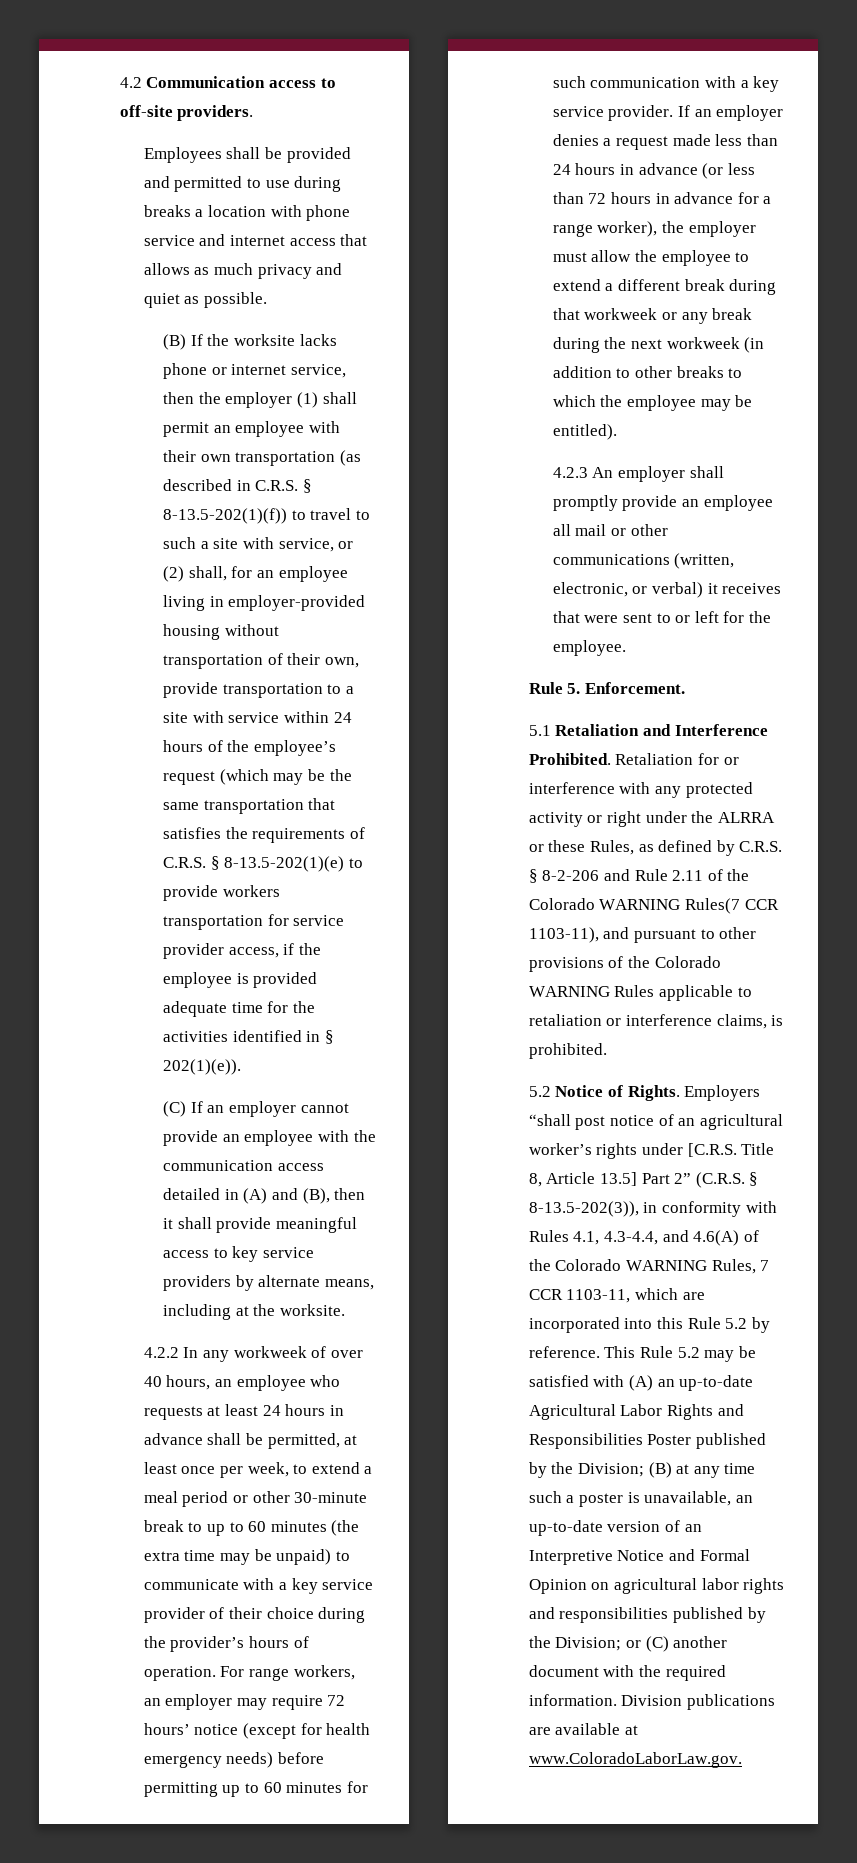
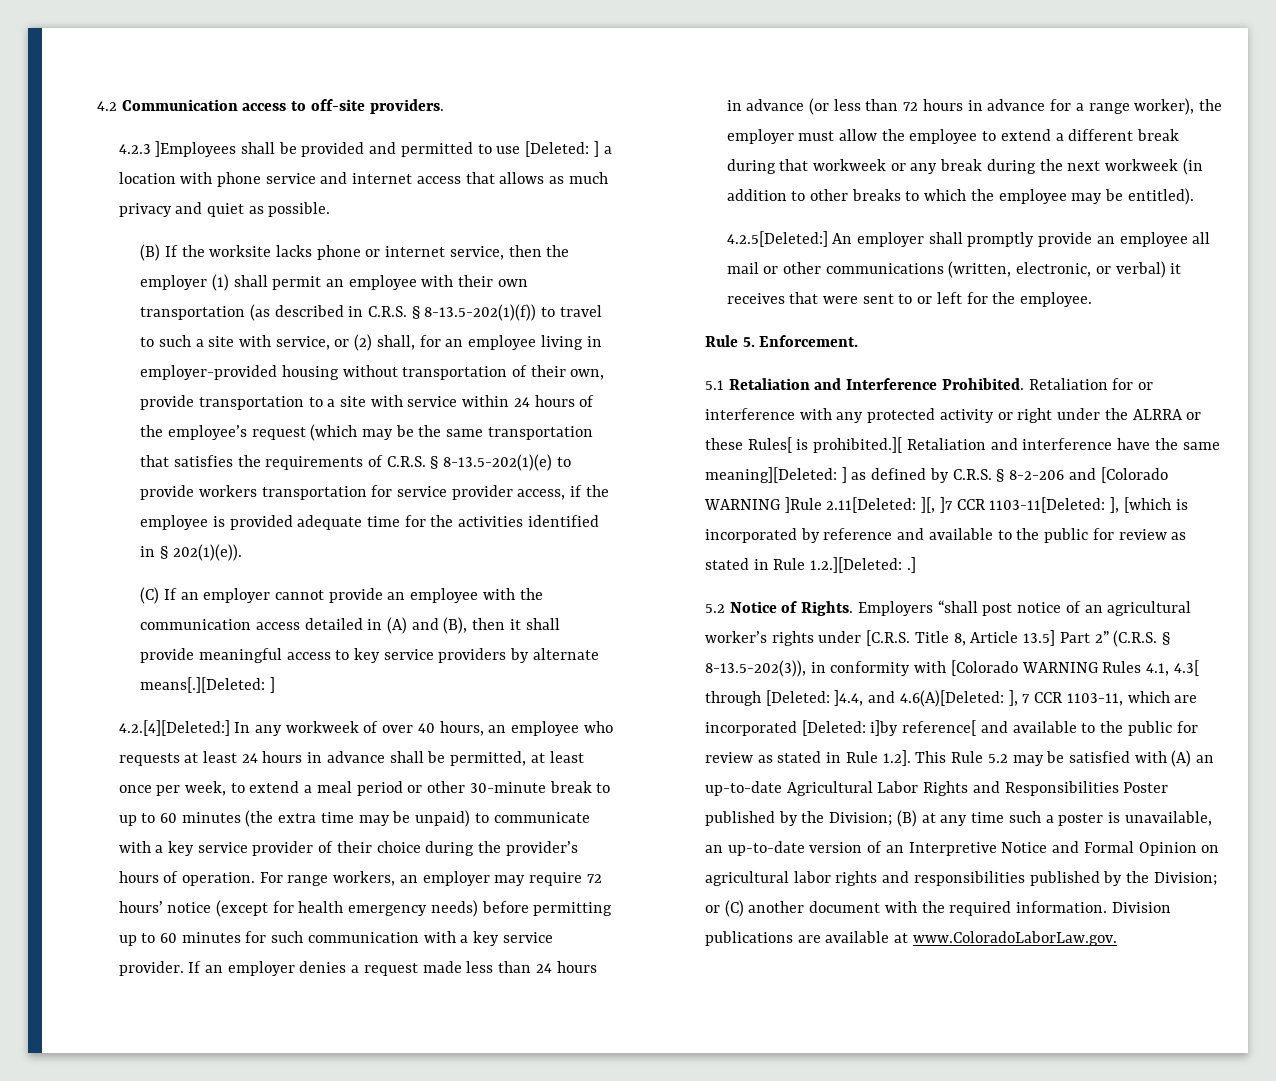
- Employees shall be provided and permitted to use during breaks a location with phone service and internet access that allows as much privacy and quiet as possible.
+ 4.2.3 ]Employees shall be provided and permitted to use [Deleted: ] a location with phone service and internet access that allows as much privacy and quiet as possible.
- (C) If an employer cannot provide an employee with the communication access detailed in (A) and (B), then it shall provide meaningful access to key service providers by alternate means, including at the worksite.
- 4.2.2 In any workweek of over 40 hours, an employee who requests at least 24 hours in advance shall be permitted, at least once per week, to extend a meal period or other 30-minute break to up to 60 minutes (the extra time may be unpaid) to communicate with a key service provider of their choice during the provider’s hours of operation.
+ (C) If an employer cannot provide an employee with the communication access detailed in (A) and (B), then it shall provide meaningful access to key service providers by alternate means[.][Deleted: ]
+ 4.2.[4][Deleted:] In any workweek of over 40 hours, an employee who requests at least 24 hours in advance shall be permitted, at least once per week, to extend a meal period or other 30-minute break to up to 60 minutes (the extra time may be unpaid) to communicate with a key service provider of their choice during the provider’s hours of operation.
- 4.2.3 An employer shall promptly provide an employee all mail or other communications (written, electronic, or verbal) it receives that were sent to or left for the employee.
+ 4.2.5[Deleted:] An employer shall promptly provide an employee all mail or other communications (written, electronic, or verbal) it receives that were sent to or left for the employee.
- Retaliation for or interference with any protected activity or right under the ALRRA or these Rules, as defined by C.R.S. § 8-2-206 and Rule 2.11 of the Colorado WARNING Rules(7 CCR 1103-11), and pursuant to other provisions of the Colorado WARNING Rules applicable to retaliation or interference claims, is prohibited.
+ Retaliation for or interference with any protected activity or right under the ALRRA or these Rules[ is prohibited.][ Retaliation and interference have the same meaning][Deleted: ] as defined by C.R.S. § 8-2-206 and [Colorado WARNING ]Rule 2.11[Deleted: ][, ]7 CCR 1103-11[Deleted: ], [which is incorporated by reference and available to the public for review as stated in Rule 1.2.][Deleted: .]
- Employers “shall post notice of an agricultural worker’s rights under [C.R.S. Title 8, Article 13.5] Part 2” (C.R.S. § 8-13.5-202(3)), in conformity with Rules 4.1, 4.3-4.4, and 4.6(A) of the Colorado WARNING Rules, 7 CCR 1103-11, which are incorporated into this Rule 5.2 by reference. This Rule 5.2 may be satisfied with (A) an up-to-date Agricultural Labor Rights and Responsibilities Poster published by the Division;
+ Employers “shall post notice of an agricultural worker’s rights under [C.R.S. Title 8, Article 13.5] Part 2” (C.R.S. § 8-13.5-202(3)), in conformity with [Colorado WARNING Rules 4.1, 4.3[ through [Deleted: ]4.4, and 4.6(A)[Deleted: ], 7 CCR 1103-11, which are incorporated [Deleted: i]by reference[ and available to the public for review as stated in Rule 1.2]. This Rule 5.2 may be satisfied with (A) an up-to-date Agricultural Labor Rights and Responsibilities Poster published by the Division;

